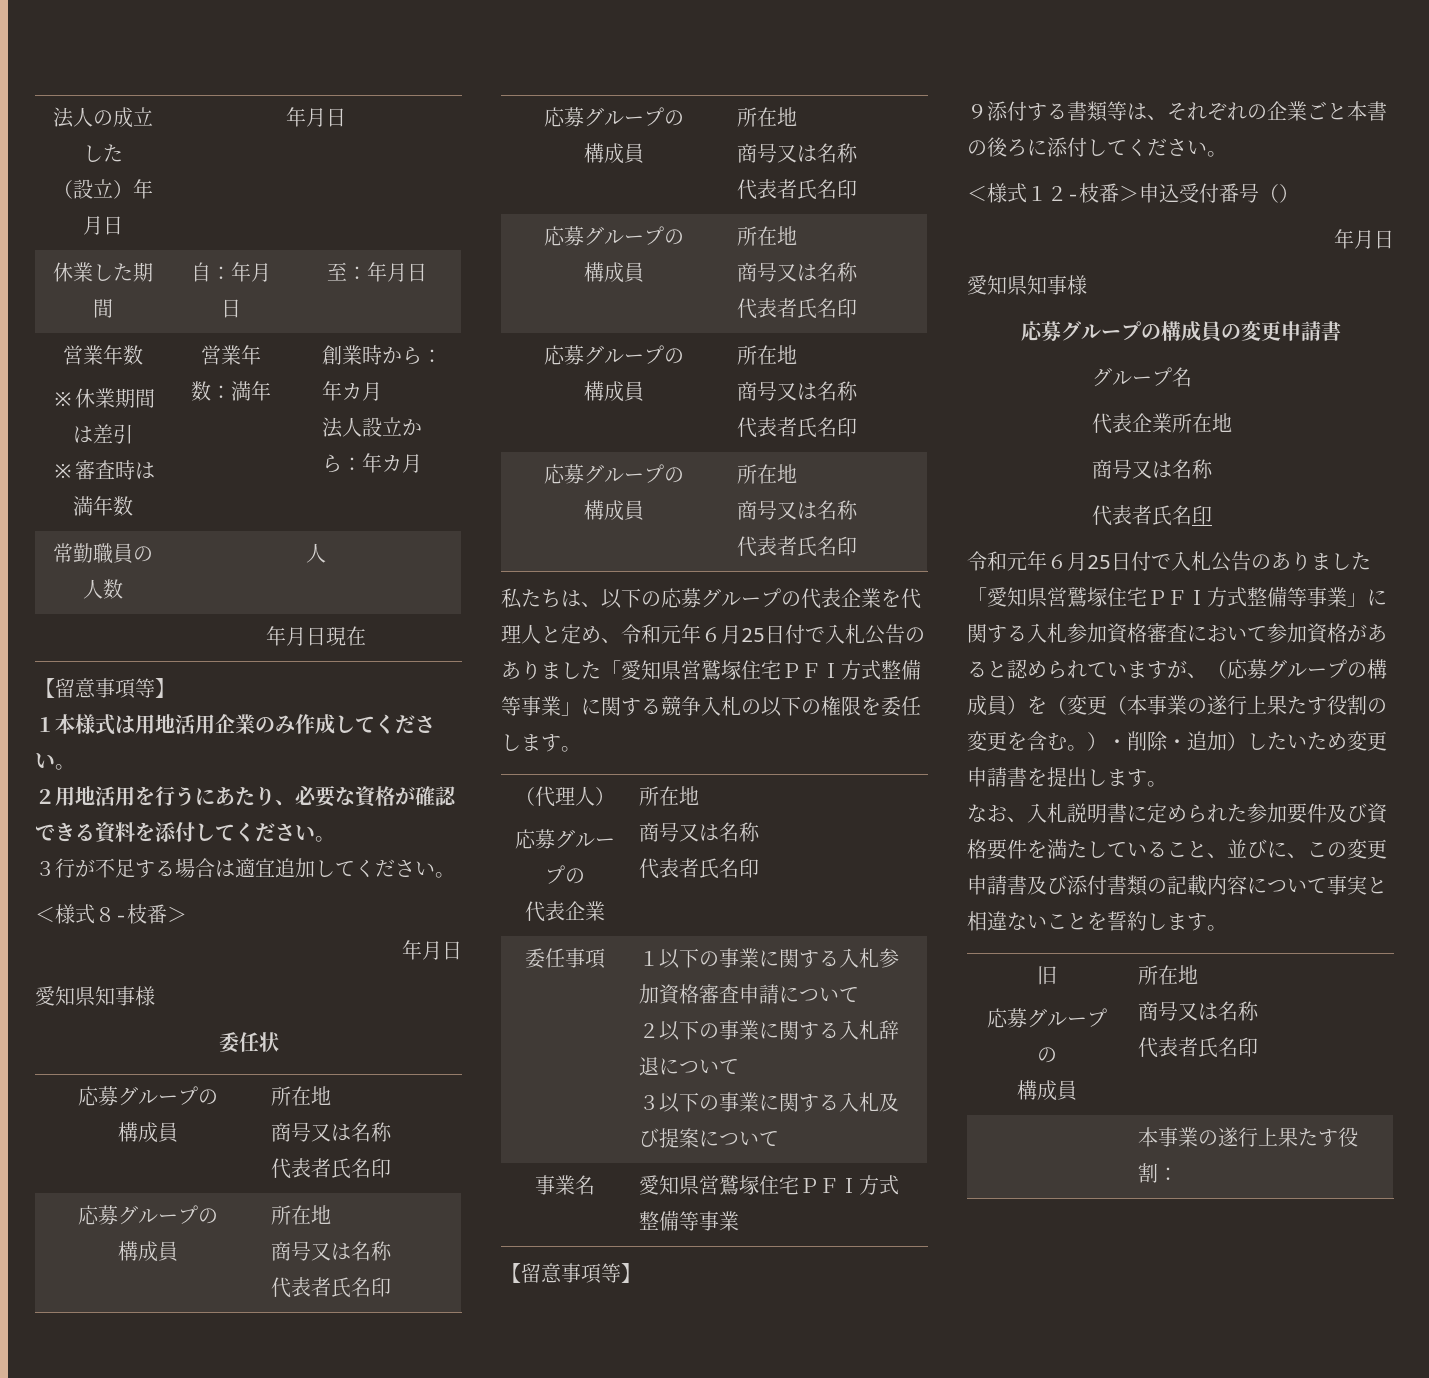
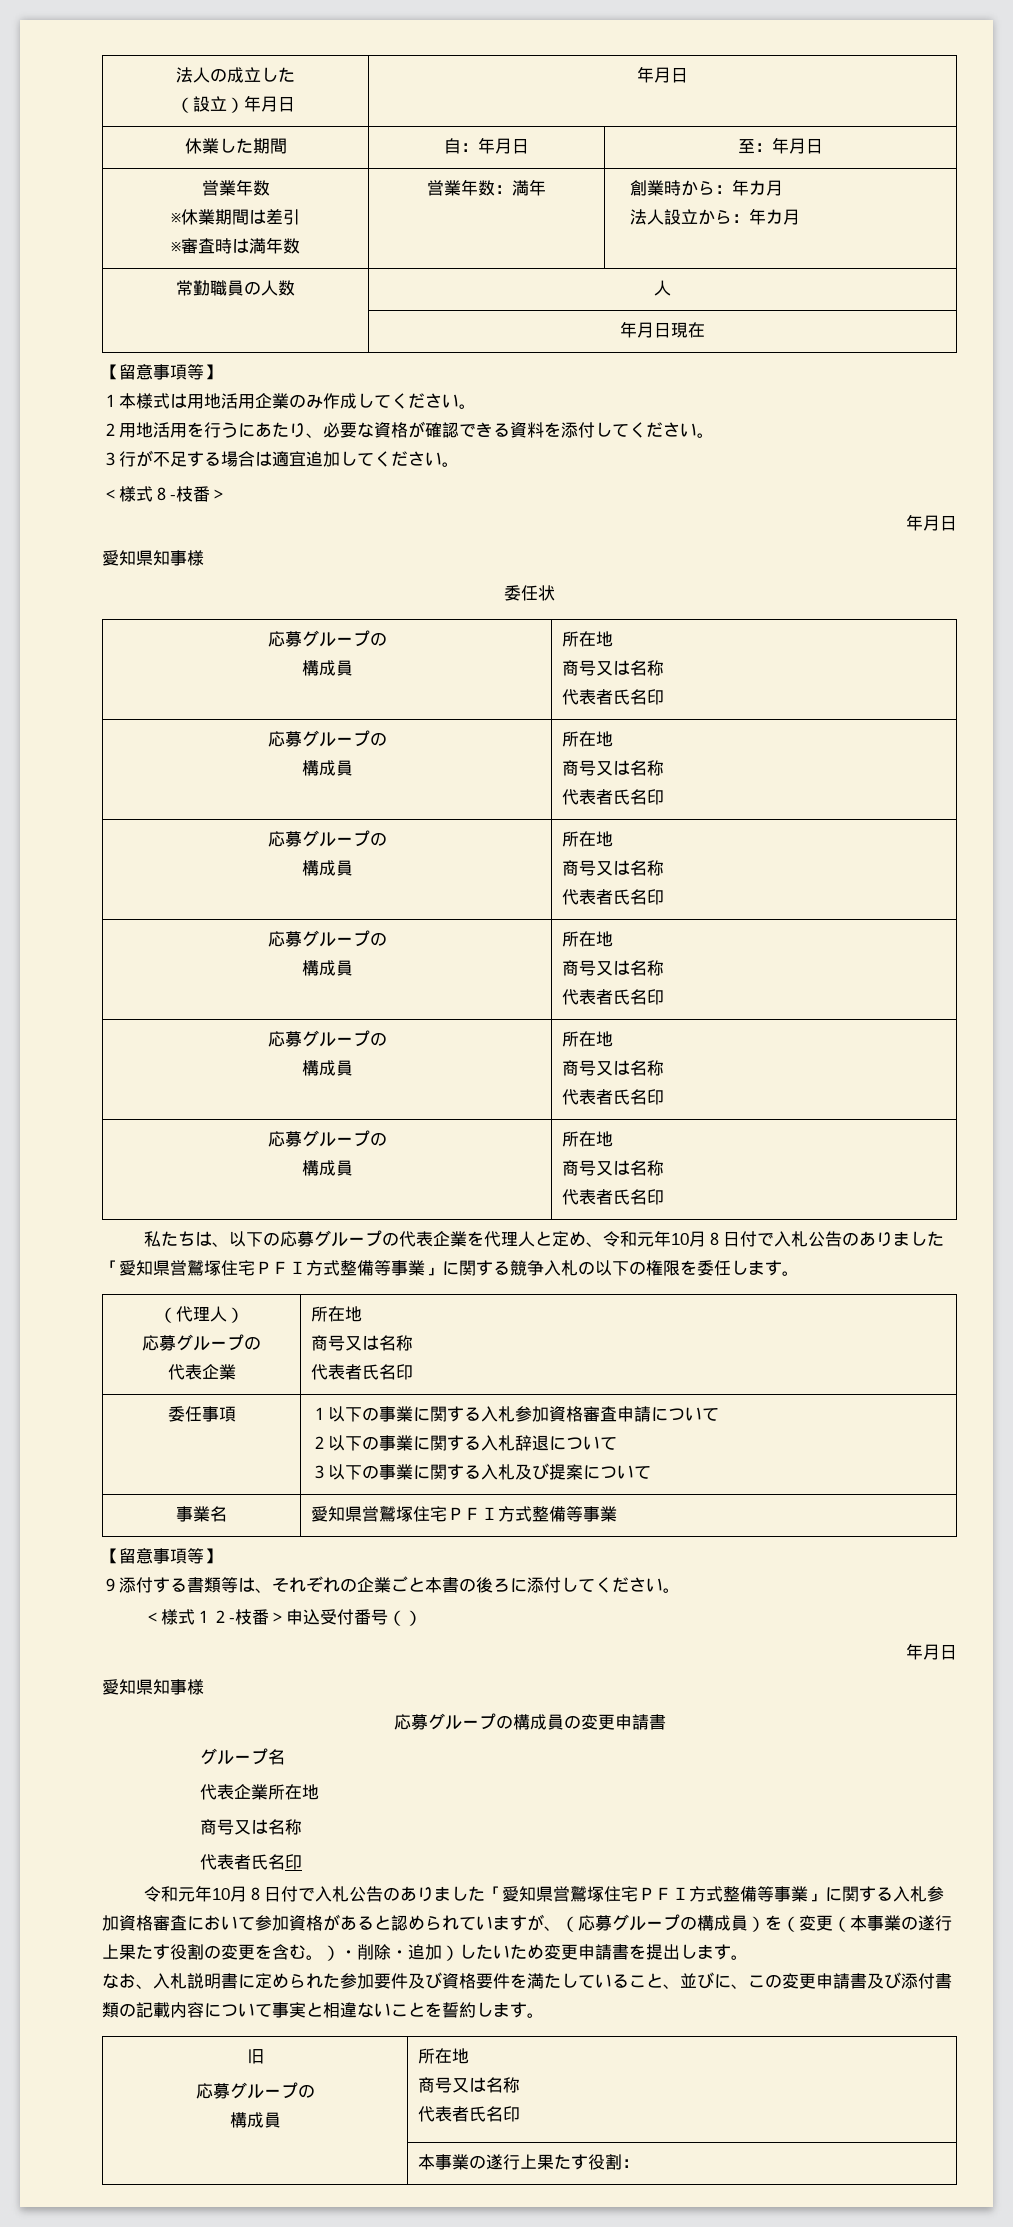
- 私たちは、以下の応募グループの代表企業を代理人と定め、令和元年６月25日付で入札公告のありました「愛知県営鷲塚住宅ＰＦＩ方式整備等事業」に関する競争入札の以下の権限を委任します。
+ 私たちは、以下の応募グループの代表企業を代理人と定め、令和元年10月８日付で入札公告のありました「愛知県営鷲塚住宅ＰＦＩ方式整備等事業」に関する競争入札の以下の権限を委任します。
- 令和元年６月25日付で入札公告のありました「愛知県営鷲塚住宅ＰＦＩ方式整備等事業」に関する入札参加資格審査において参加資格があると認められていますが、（応募グループの構成員）を（変更（本事業の遂行上果たす役割の変更を含む。）・削除・追加）したいため変更申請書を提出します。
+ 令和元年10月８日付で入札公告のありました「愛知県営鷲塚住宅ＰＦＩ方式整備等事業」に関する入札参加資格審査において参加資格があると認められていますが、（応募グループの構成員）を（変更（本事業の遂行上果たす役割の変更を含む。）・削除・追加）したいため変更申請書を提出します。

